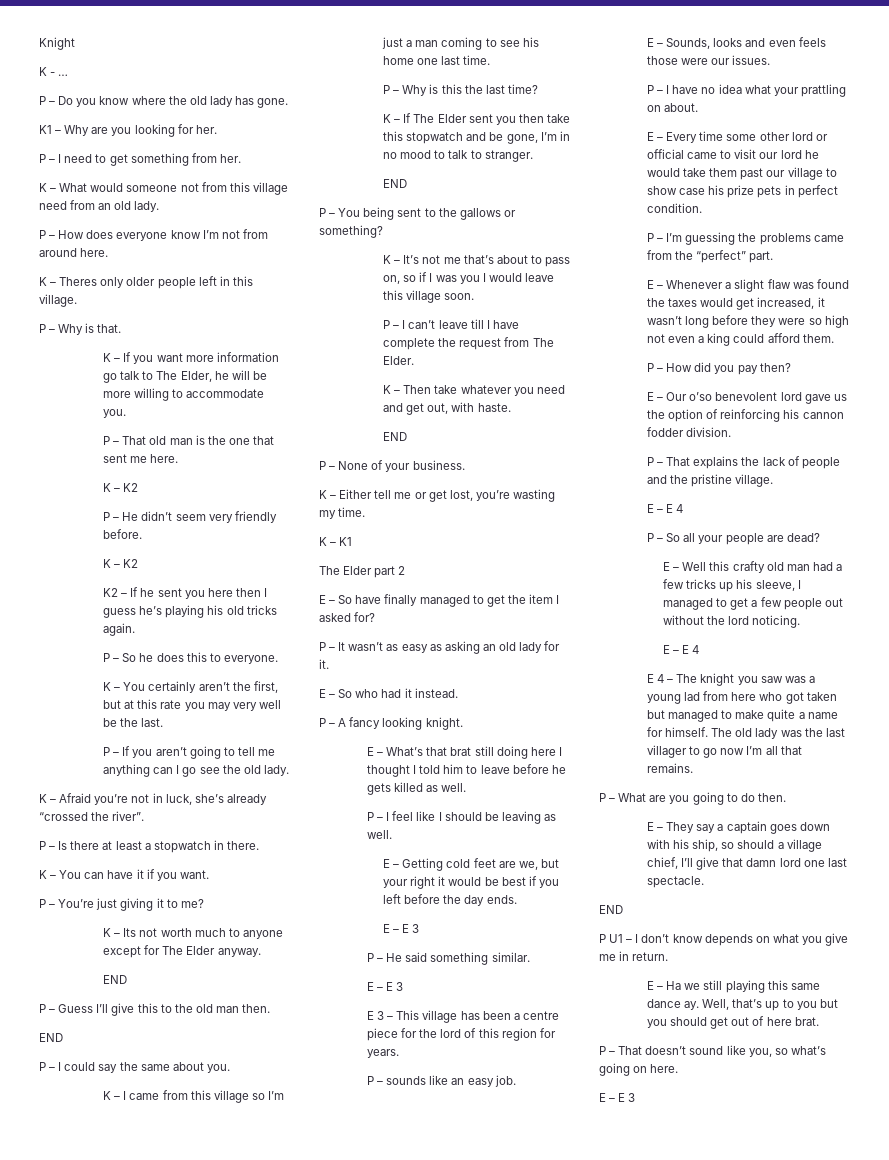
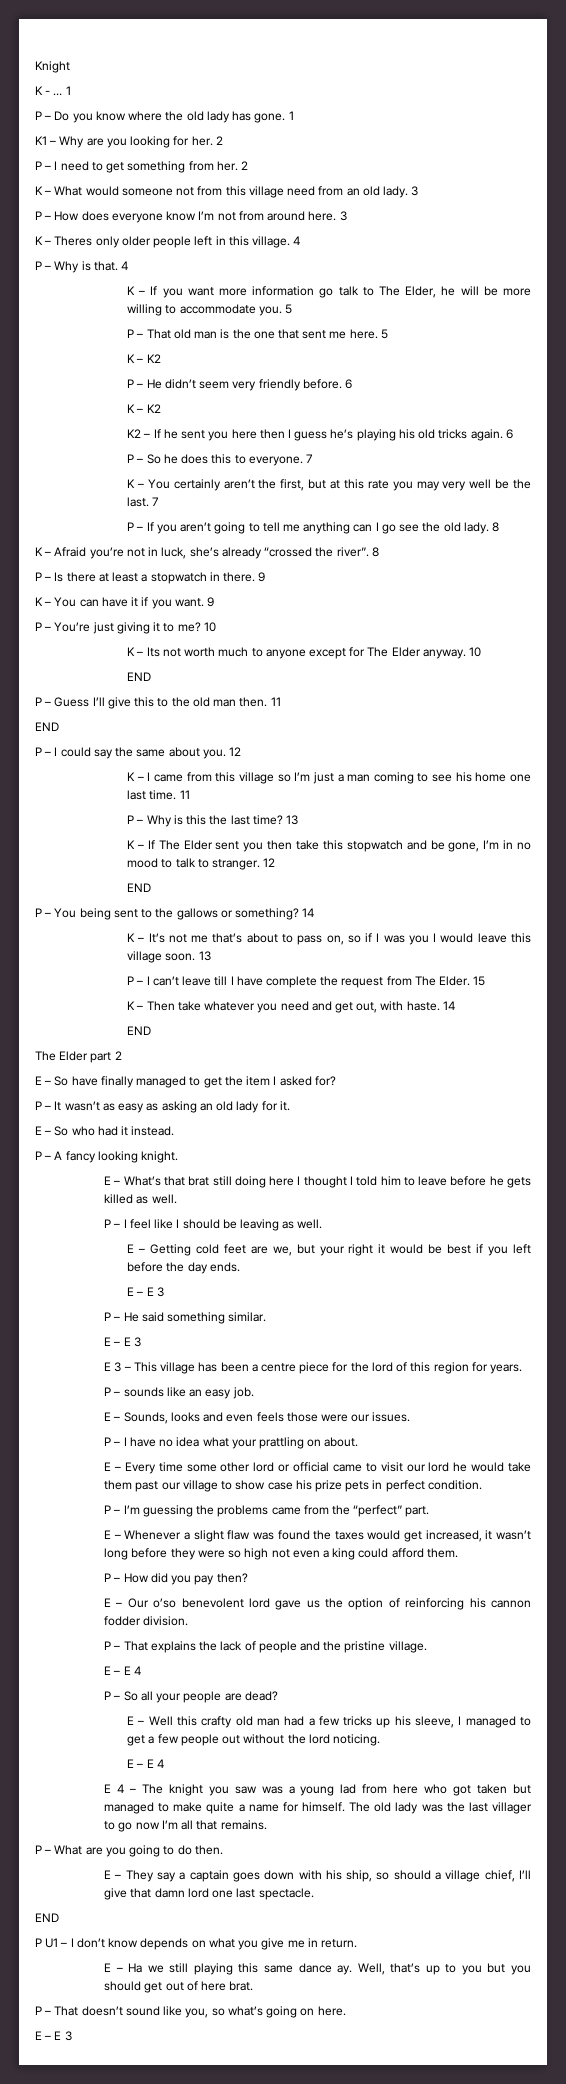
- K - …
+ K - … 1
- P – Do you know where the old lady has gone.
+ P – Do you know where the old lady has gone. 1
- K1 – Why are you looking for her.
+ K1 – Why are you looking for her. 2
- P – I need to get something from her.
+ P – I need to get something from her. 2
- K – What would someone not from this village need from an old lady.
+ K – What would someone not from this village need from an old lady. 3
- P – How does everyone know I’m not from around here.
+ P – How does everyone know I’m not from around here. 3
- K – Theres only older people left in this village.
+ K – Theres only older people left in this village. 4
- P – Why is that.
+ P – Why is that. 4
- K – If you want more information go talk to The Elder, he will be more willing to accommodate you.
+ K – If you want more information go talk to The Elder, he will be more willing to accommodate you. 5
- P – That old man is the one that sent me here.
+ P – That old man is the one that sent me here. 5
- P – He didn’t seem very friendly before.
+ P – He didn’t seem very friendly before. 6
- K2 – If he sent you here then I guess he’s playing his old tricks again.
+ K2 – If he sent you here then I guess he’s playing his old tricks again. 6
- P – So he does this to everyone.
+ P – So he does this to everyone. 7
- K – You certainly aren’t the first, but at this rate you may very well be the last.
+ K – You certainly aren’t the first, but at this rate you may very well be the last. 7
- P – If you aren’t going to tell me anything can I go see the old lady.
+ P – If you aren’t going to tell me anything can I go see the old lady. 8
- K – Afraid you’re not in luck, she’s already “crossed the river”.
+ K – Afraid you’re not in luck, she’s already “crossed the river”. 8
- P – Is there at least a stopwatch in there.
+ P – Is there at least a stopwatch in there. 9
- K – You can have it if you want.
+ K – You can have it if you want. 9
- P – You’re just giving it to me?
+ P – You’re just giving it to me? 10
- K – Its not worth much to anyone except for The Elder anyway.
+ K – Its not worth much to anyone except for The Elder anyway. 10
- P – Guess I’ll give this to the old man then.
+ P – Guess I’ll give this to the old man then. 11
- P – I could say the same about you.
+ P – I could say the same about you. 12
- K – I came from this village so I’m just a man coming to see his home one last time.
+ K – I came from this village so I’m just a man coming to see his home one last time. 11
- P – Why is this the last time?
+ P – Why is this the last time? 13
- K – If The Elder sent you then take this stopwatch and be gone, I’m in no mood to talk to stranger.
+ K – If The Elder sent you then take this stopwatch and be gone, I’m in no mood to talk to stranger. 12
- P – You being sent to the gallows or something?
+ P – You being sent to the gallows or something? 14
- K – It’s not me that’s about to pass on, so if I was you I would leave this village soon.
+ K – It’s not me that’s about to pass on, so if I was you I would leave this village soon. 13
+ 15
- K – Then take whatever you need and get out, with haste.
+ K – Then take whatever you need and get out, with haste. 14
  END
- P – None of your business.
- K – Either tell me or get lost, you’re wasting my time.
- K – K1

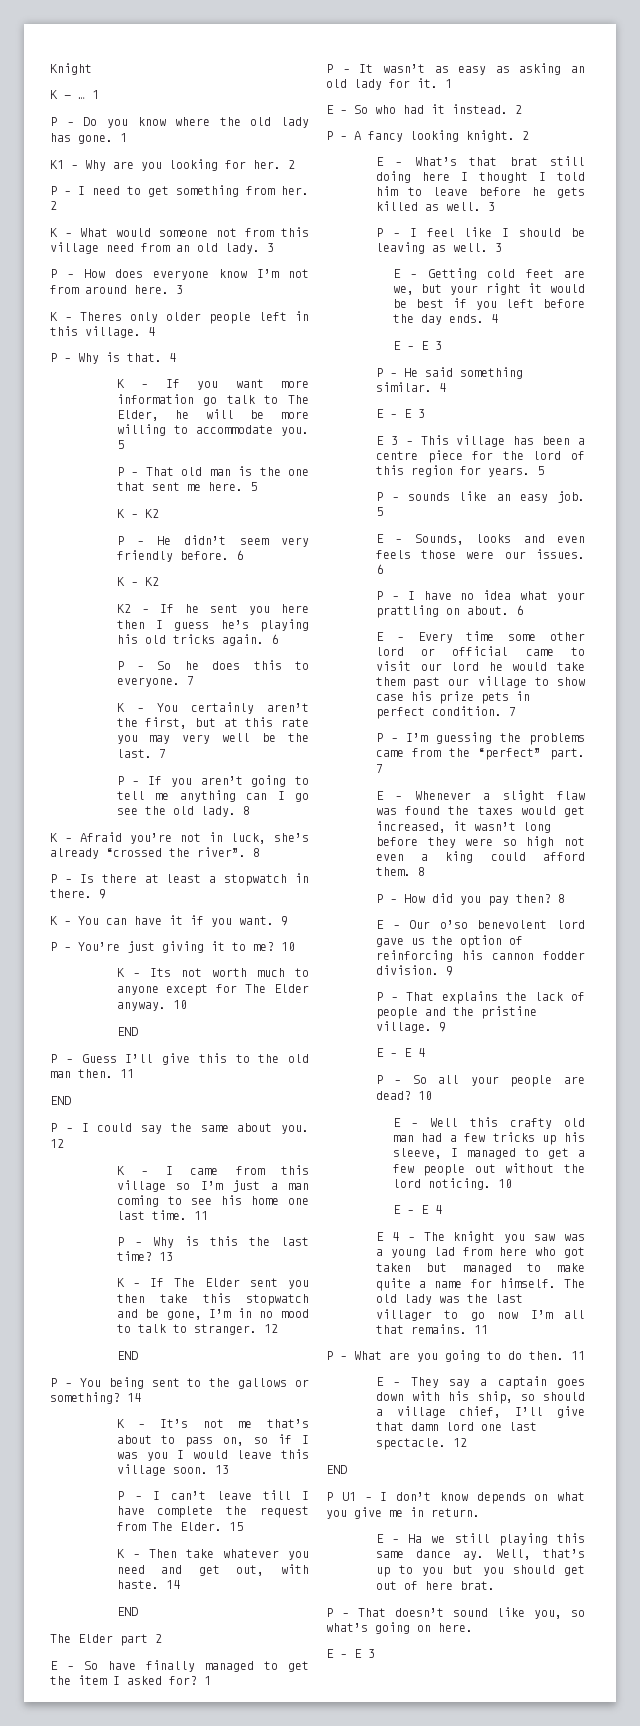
- E – So have finally managed to get the item I asked for?
+ E – So have finally managed to get the item I asked for? 1
- P – It wasn’t as easy as asking an old lady for it.
+ P – It wasn’t as easy as asking an old lady for it. 1
- E – So who had it instead.
+ E – So who had it instead. 2
- P – A fancy looking knight.
+ P – A fancy looking knight. 2
- E – What’s that brat still doing here I thought I told him to leave before he gets killed as well.
+ E – What’s that brat still doing here I thought I told him to leave before he gets killed as well. 3
- P – I feel like I should be leaving as well.
+ P – I feel like I should be leaving as well. 3
- E – Getting cold feet are we, but your right it would be best if you left before the day ends.
+ E – Getting cold feet are we, but your right it would be best if you left before the day ends. 4
- P – He said something similar.
+ P – He said something similar. 4
- E 3 – This village has been a centre piece for the lord of this region for years.
+ E 3 – This village has been a centre piece for the lord of this region for years. 5
- P – sounds like an easy job.
+ P – sounds like an easy job. 5
- E – Sounds, looks and even feels those were our issues.
+ E – Sounds, looks and even feels those were our issues. 6
- P – I have no idea what your prattling on about.
+ P – I have no idea what your prattling on about. 6
- E – Every time some other lord or official came to visit our lord he would take them past our village to show case his prize pets in perfect condition.
+ E – Every time some other lord or official came to visit our lord he would take them past our village to show case his prize pets in perfect condition. 7
- P – I’m guessing the problems came from the “perfect” part.
+ P – I’m guessing the problems came from the “perfect” part. 7
- E – Whenever a slight flaw was found the taxes would get increased, it wasn’t long before they were so high not even a king could afford them.
+ E – Whenever a slight flaw was found the taxes would get increased, it wasn’t long before they were so high not even a king could afford them. 8
- P – How did you pay then?
+ P – How did you pay then? 8
- E – Our o’so benevolent lord gave us the option of reinforcing his cannon fodder division.
+ E – Our o’so benevolent lord gave us the option of reinforcing his cannon fodder division. 9
- P – That explains the lack of people and the pristine village.
+ P – That explains the lack of people and the pristine village. 9
- P – So all your people are dead?
+ P – So all your people are dead? 10
- E – Well this crafty old man had a few tricks up his sleeve, I managed to get a few people out without the lord noticing.
+ E – Well this crafty old man had a few tricks up his sleeve, I managed to get a few people out without the lord noticing. 10
- The old lady was the last villager to go now I’m all that remains.
+ The old lady was the last villager to go now I’m all that remains. 11
- P – What are you going to do then.
+ P – What are you going to do then. 11
- E – They say a captain goes down with his ship, so should a village chief, I’ll give that damn lord one last spectacle.
+ E – They say a captain goes down with his ship, so should a village chief, I’ll give that damn lord one last spectacle. 12

